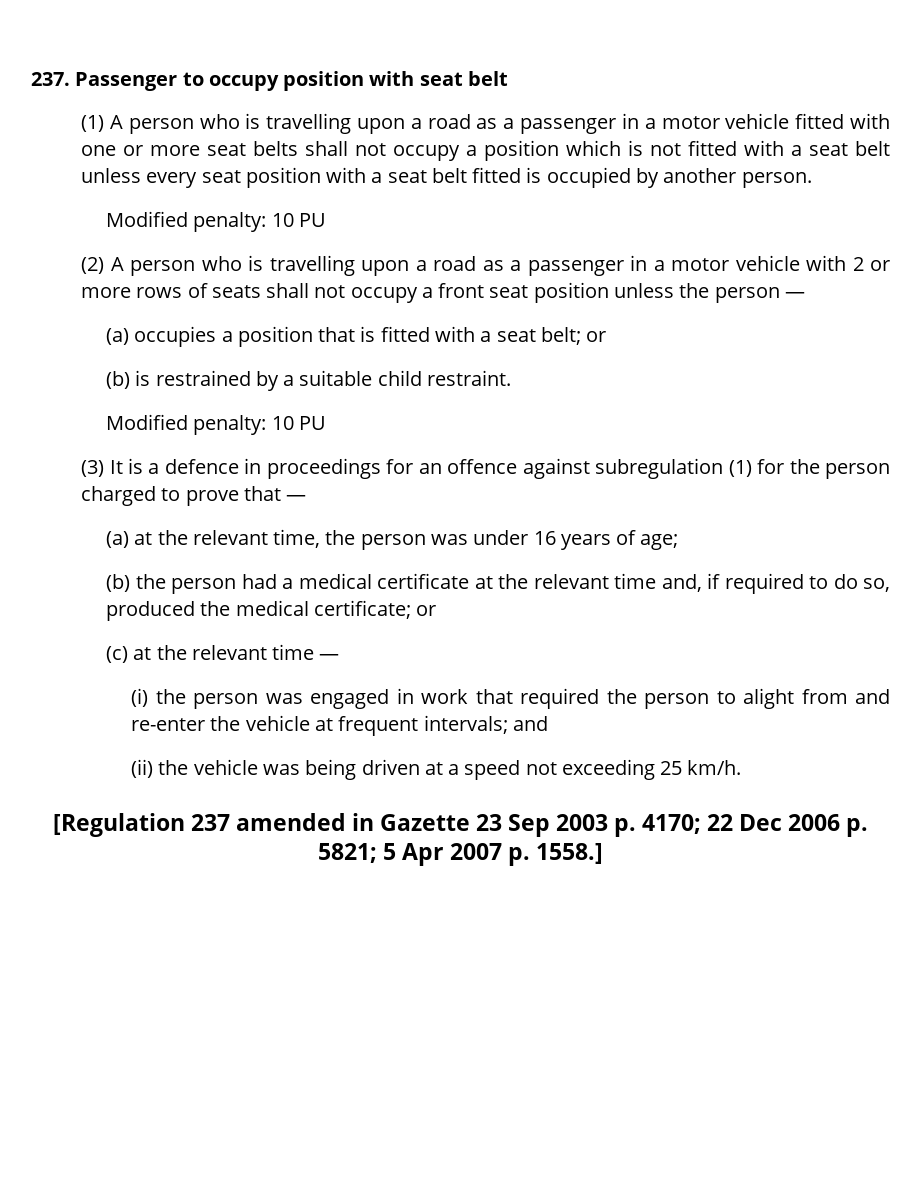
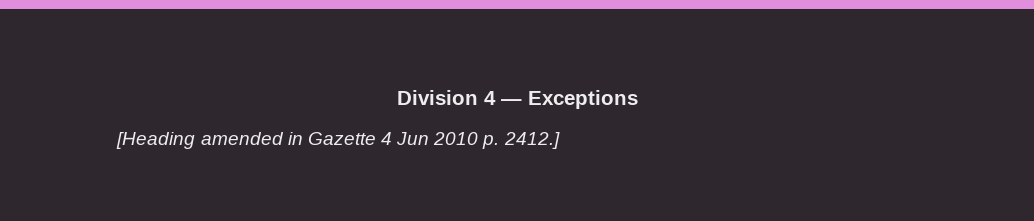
- 237. Passenger to occupy position with seat belt
- (1) A person who is travelling upon a road as a passenger in a motor vehicle fitted with one or more seat belts shall not occupy a position which is not fitted with a seat belt unless every seat position with a seat belt fitted is occupied by another person.
- Modified penalty: 10 PU
- (2) A person who is travelling upon a road as a passenger in a motor vehicle with 2 or more rows of seats shall not occupy a front seat position unless the person —
- (a) occupies a position that is fitted with a seat belt; or
- (b) is restrained by a suitable child restraint.
- Modified penalty: 10 PU
- (3) It is a defence in proceedings for an offence against subregulation (1) for the person charged to prove that —
- (a) at the relevant time, the person was under 16 years of age;
- (b) the person had a medical certificate at the relevant time and, if required to do so, produced the medical certificate; or
- (c) at the relevant time —
- (i) the person was engaged in work that required the person to alight from and re-enter the vehicle at frequent intervals; and
- (ii) the vehicle was being driven at a speed not exceeding 25 km/h.
- [Regulation 237 amended in Gazette 23 Sep 2003 p. 4170; 22 Dec 2006 p. 5821; 5 Apr 2007 p. 1558.]
+ Division 4 — Exceptions
+ [Heading amended in Gazette 4 Jun 2010 p. 2412.]

